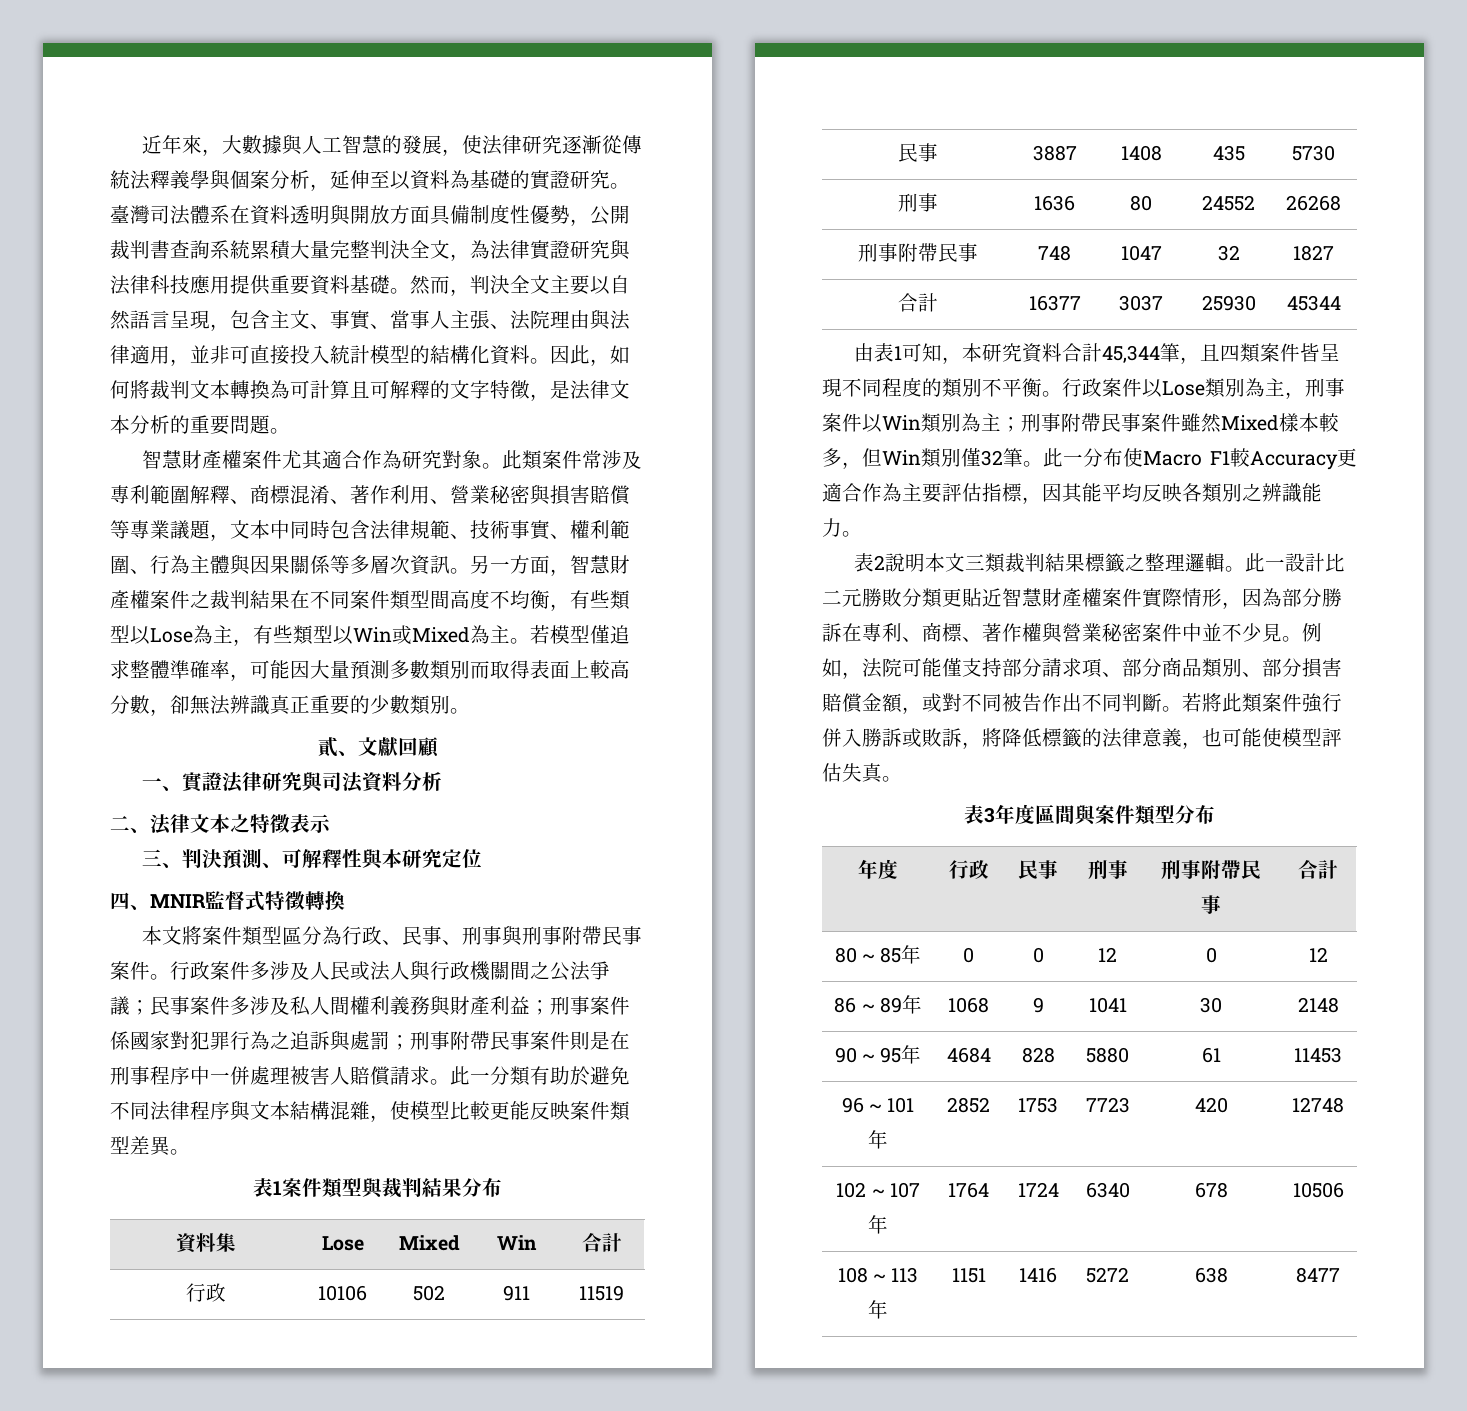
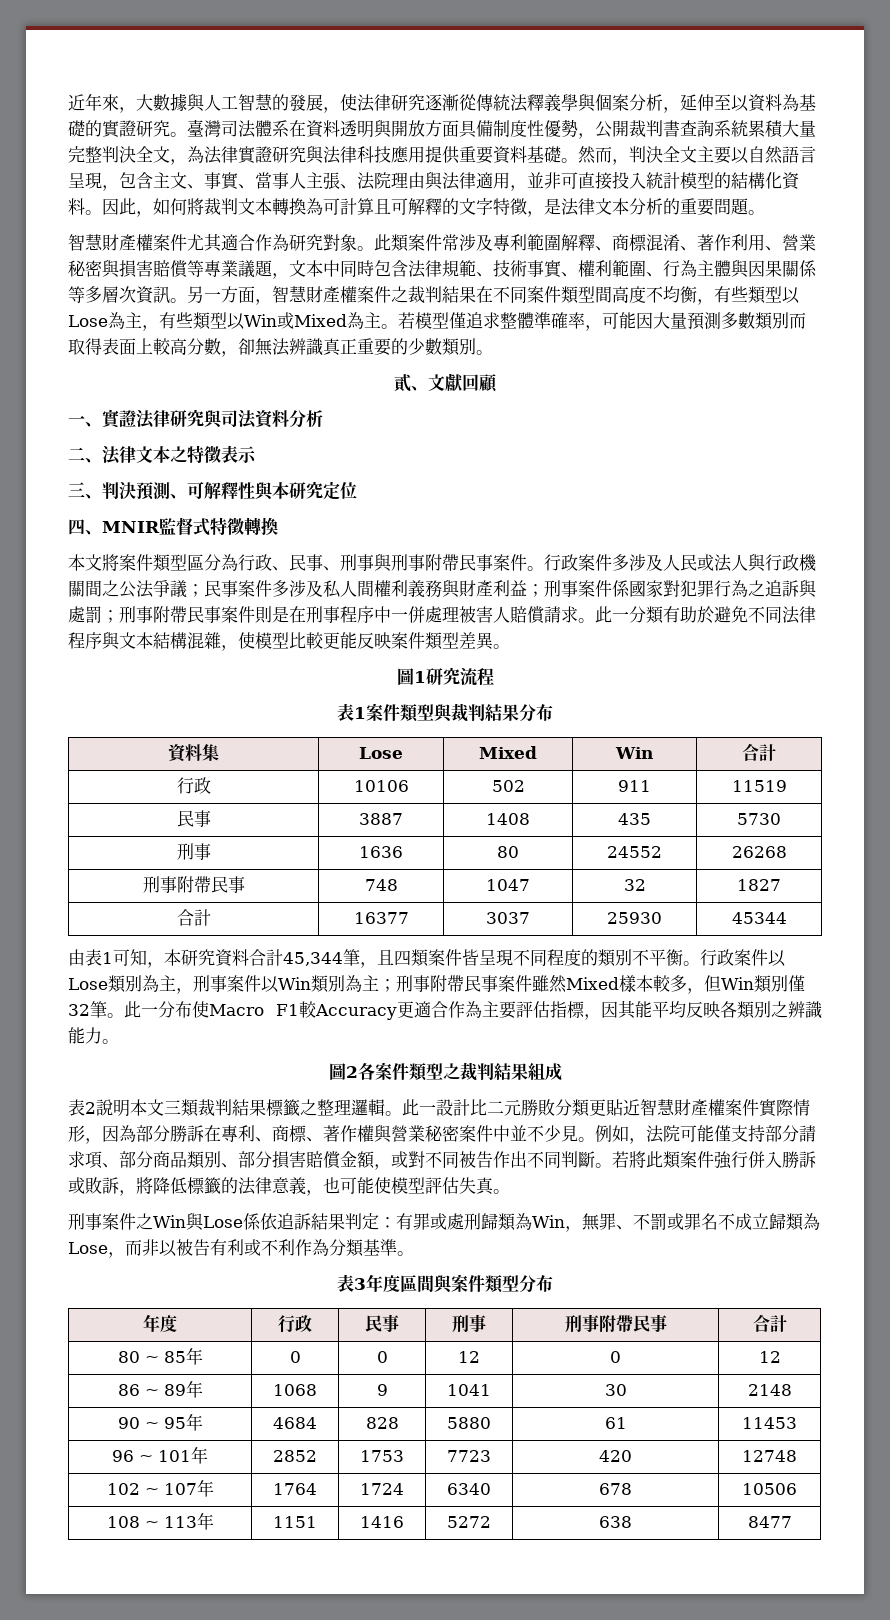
+ 圖1研究流程
+ 圖2各案件類型之裁判結果組成
+ 刑事案件之Win與Lose係依追訴結果判定：有罪或處刑歸類為Win，無罪、不罰或罪名不成立歸類為Lose，而非以被告有利或不利作為分類基準。

